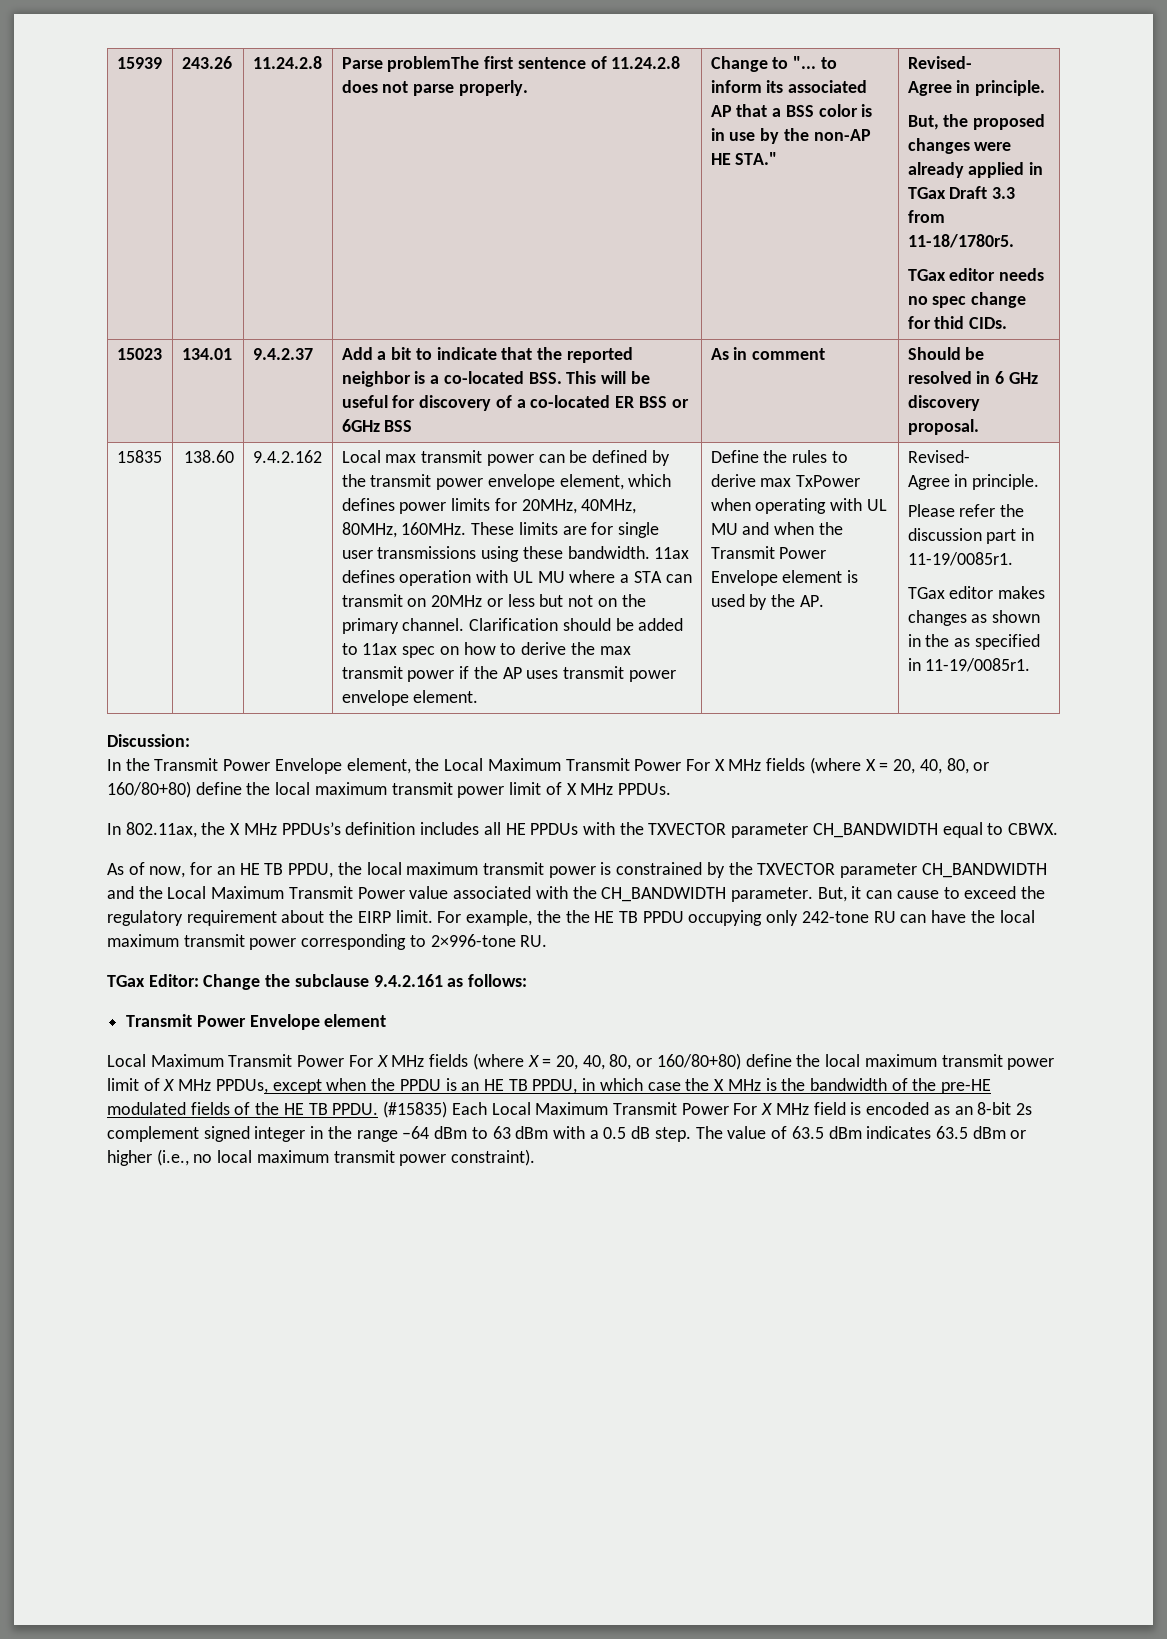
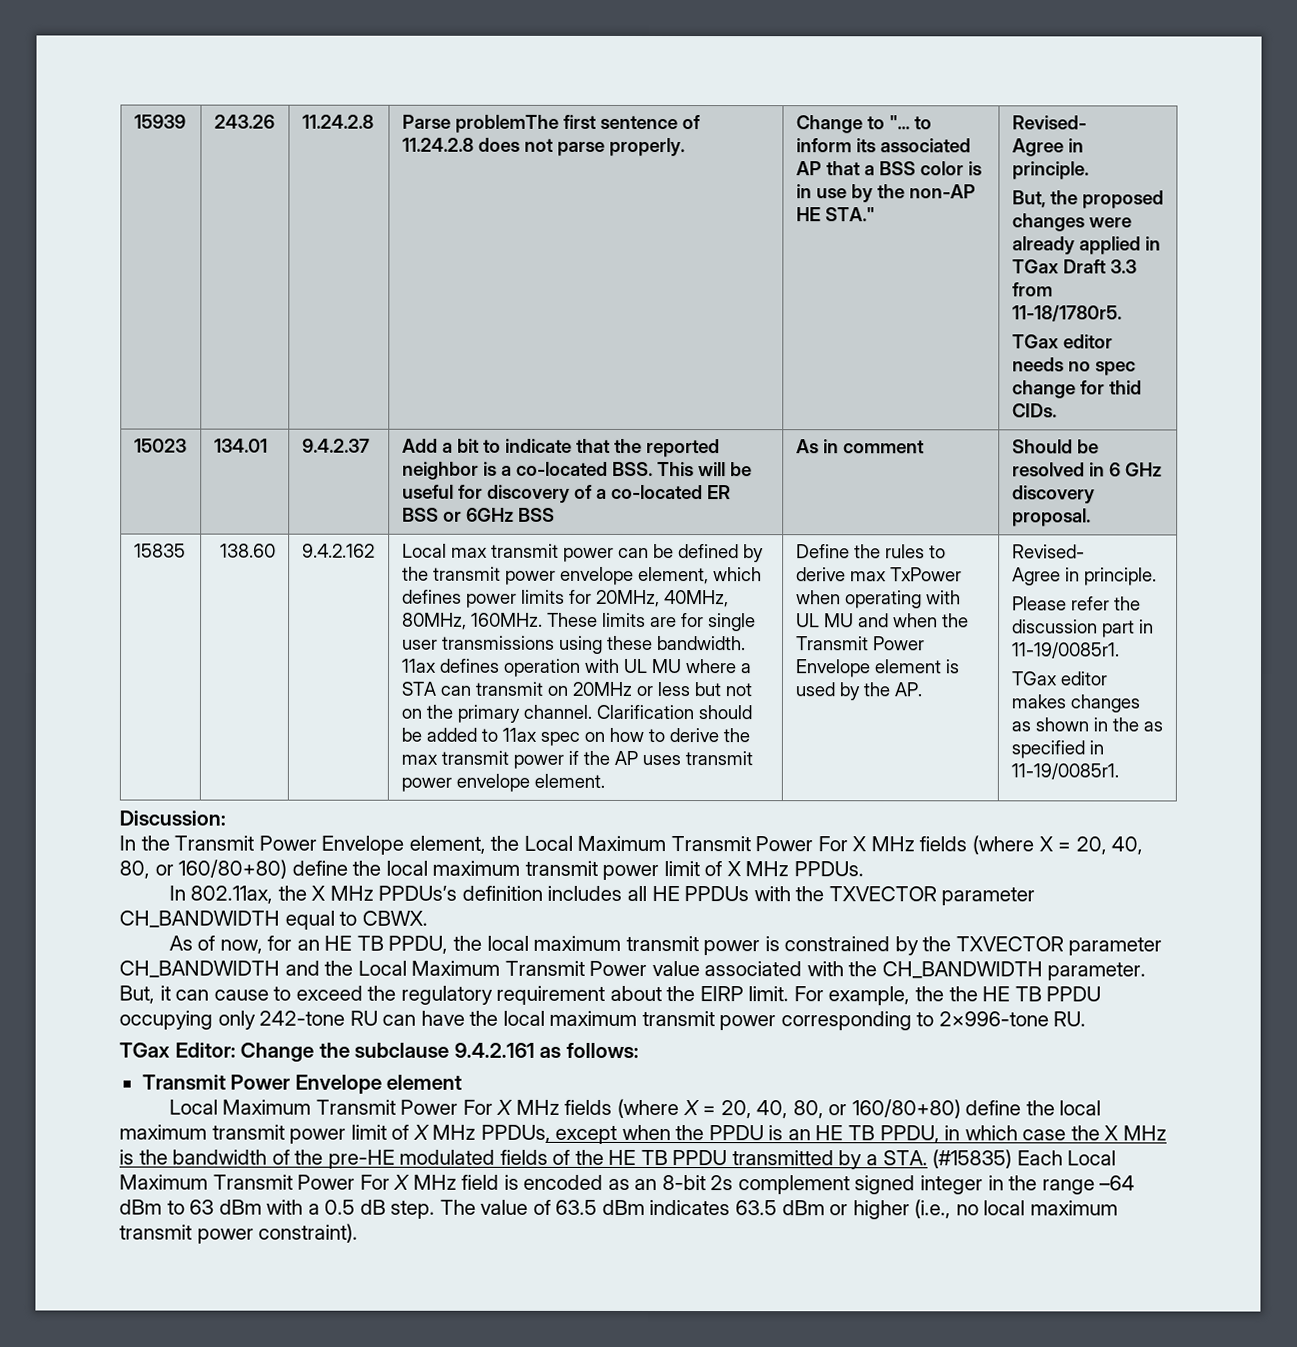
- Local Maximum Transmit Power For X MHz fields (where X = 20, 40, 80, or 160/80+80) define the local maximum transmit power limit of X MHz PPDUs, except when the PPDU is an HE TB PPDU, in which case the X MHz is the bandwidth of the pre-HE modulated fields of the HE TB PPDU. (#15835) Each Local Maximum Transmit Power For X MHz field is encoded as an 8-bit 2s complement signed integer in the range –64 dBm to 63 dBm with a 0.5 dB step.
+ Local Maximum Transmit Power For X MHz fields (where X = 20, 40, 80, or 160/80+80) define the local maximum transmit power limit of X MHz PPDUs, except when the PPDU is an HE TB PPDU, in which case the X MHz is the bandwidth of the pre-HE modulated fields of the HE TB PPDU transmitted by a STA. (#15835) Each Local Maximum Transmit Power For X MHz field is encoded as an 8-bit 2s complement signed integer in the range –64 dBm to 63 dBm with a 0.5 dB step.

